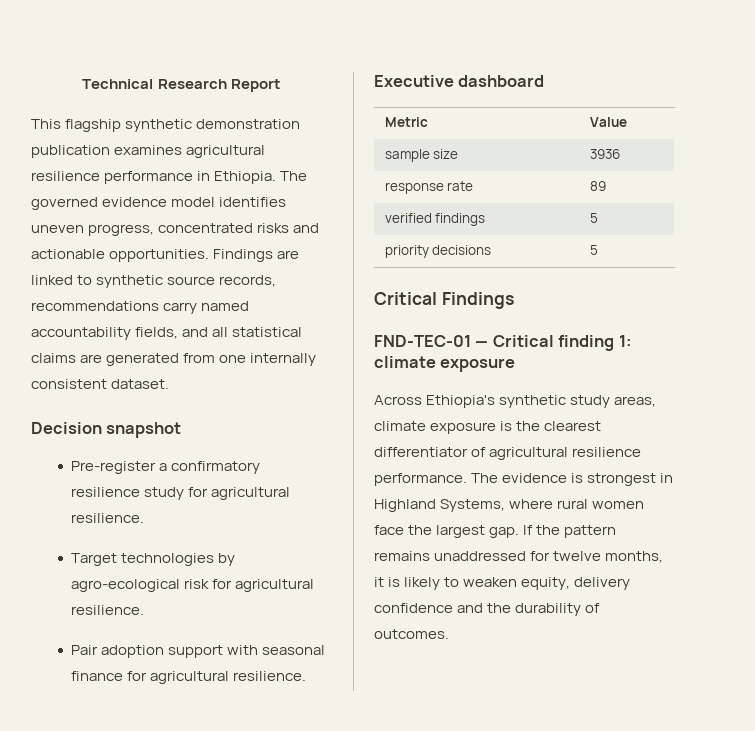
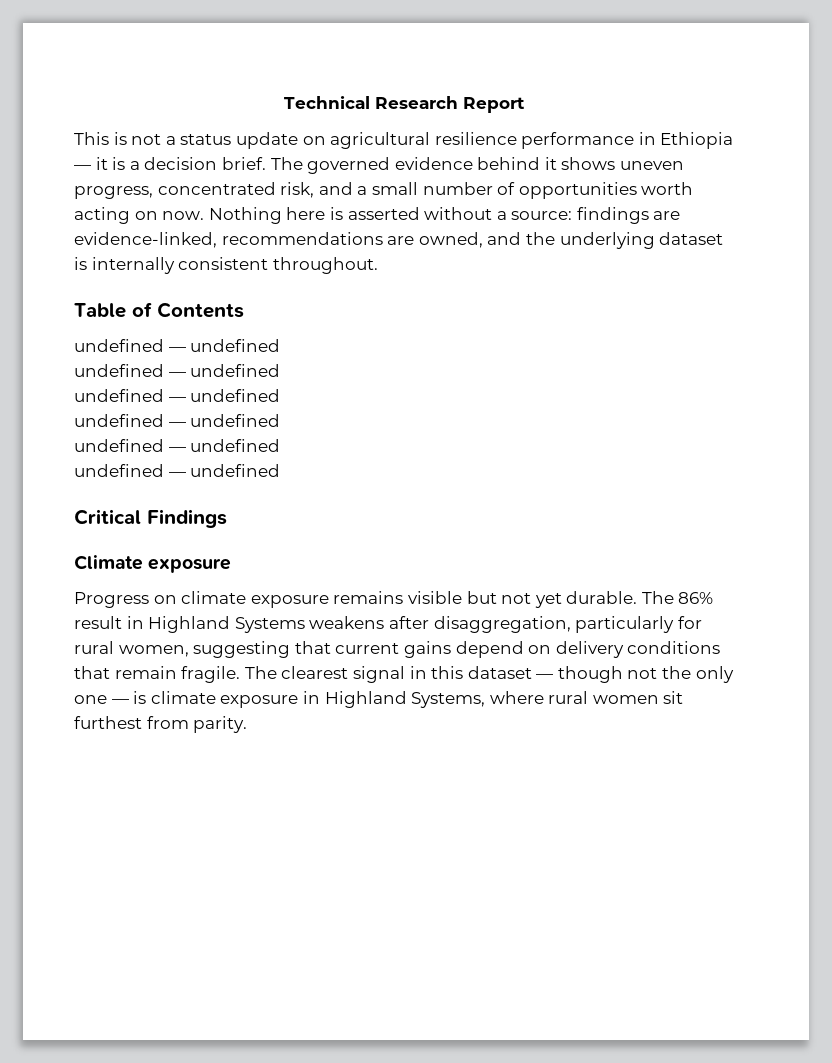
- This flagship synthetic demonstration publication examines agricultural resilience performance in Ethiopia. The governed evidence model identifies uneven progress, concentrated risks and actionable opportunities. Findings are linked to synthetic source records, recommendations carry named accountability fields, and all statistical claims are generated from one internally consistent dataset.
- Decision snapshot
- Pre-register a confirmatory resilience study for agricultural resilience.
- Target technologies by agro-ecological risk for agricultural resilience.
- Pair adoption support with seasonal finance for agricultural resilience.
- Executive dashboard
- Metric | Value
- sample size | 3936
- response rate | 89
- verified findings | 5
- priority decisions | 5
+ This is not a status update on agricultural resilience performance in Ethiopia — it is a decision brief. The governed evidence behind it shows uneven progress, concentrated risk, and a small number of opportunities worth acting on now. Nothing here is asserted without a source: findings are evidence-linked, recommendations are owned, and the underlying dataset is internally consistent throughout.
+ Table of Contents
+ undefined — undefined
+ undefined — undefined
+ undefined — undefined
+ undefined — undefined
+ undefined — undefined
+ undefined — undefined
  Critical Findings
- FND-TEC-01 — Critical finding 1: climate exposure
- Across Ethiopia's synthetic study areas, climate exposure is the clearest differentiator of agricultural resilience performance. The evidence is strongest in Highland Systems, where rural women face the largest gap. If the pattern remains unaddressed for twelve months, it is likely to weaken equity, delivery confidence and the durability of outcomes.
+ Climate exposure
+ Progress on climate exposure remains visible but not yet durable. The 86% result in Highland Systems weakens after disaggregation, particularly for rural women, suggesting that current gains depend on delivery conditions that remain fragile. The clearest signal in this dataset — though not the only one — is climate exposure in Highland Systems, where rural women sit furthest from parity.

